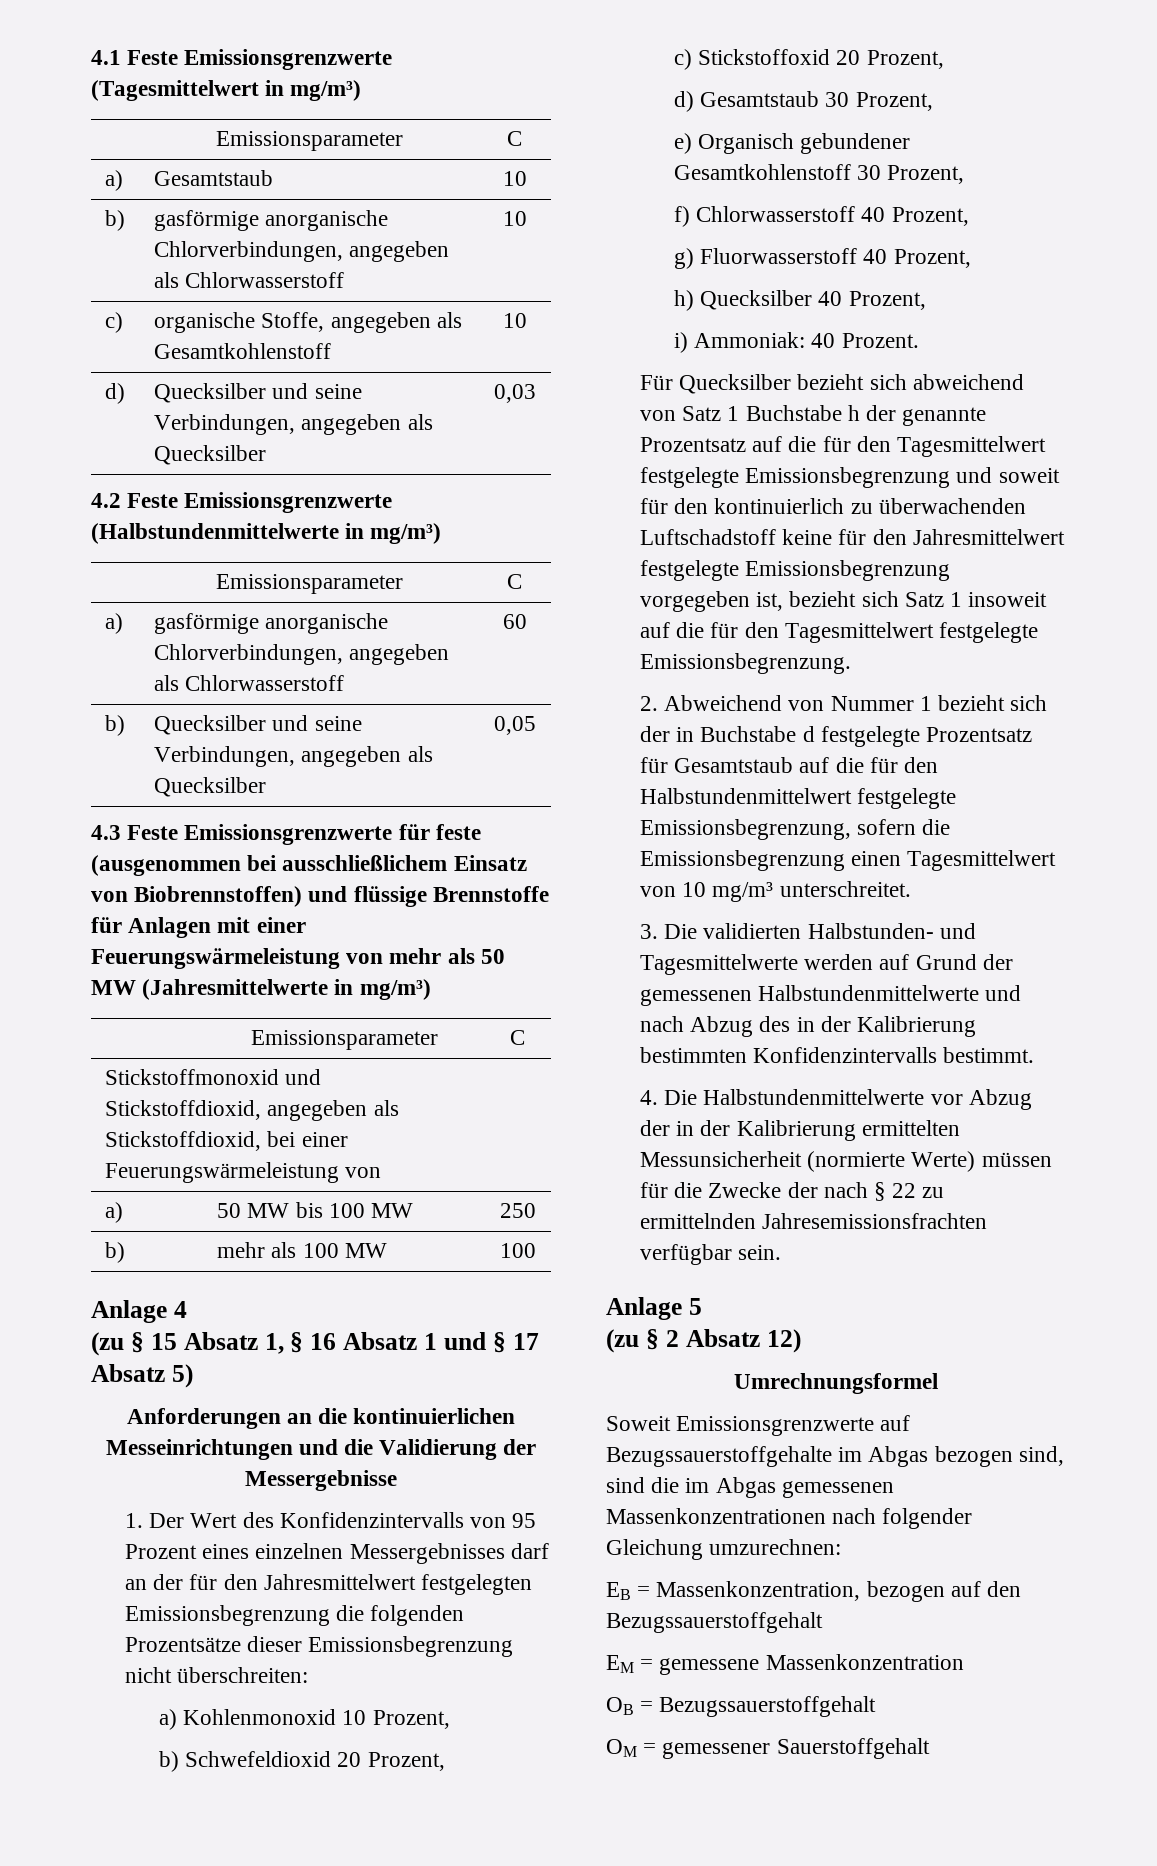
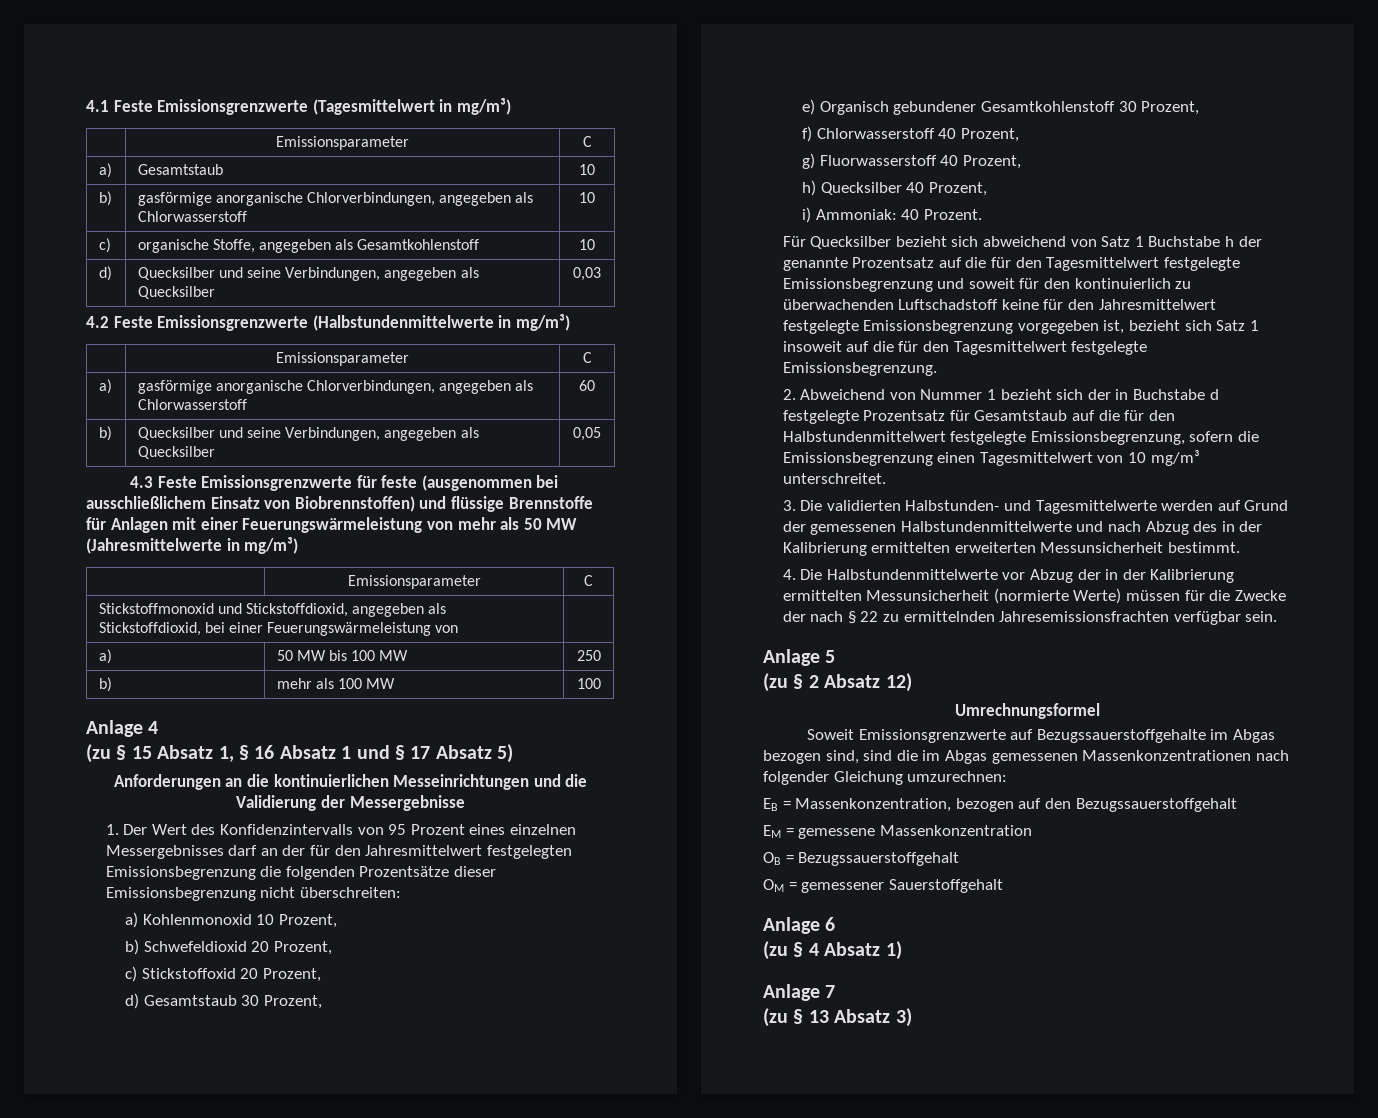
- 3. Die validierten Halbstunden- und Tagesmittelwerte werden auf Grund der gemessenen Halbstundenmittelwerte und nach Abzug des in der Kalibrierung bestimmten Konfidenzintervalls bestimmt.
+ 3. Die validierten Halbstunden- und Tagesmittelwerte werden auf Grund der gemessenen Halbstundenmittelwerte und nach Abzug des in der Kalibrierung ermittelten erweiterten Messunsicherheit bestimmt.
+ Anlage 6
+ (zu § 4 Absatz 1)
+ Anlage 7
+ (zu § 13 Absatz 3)

